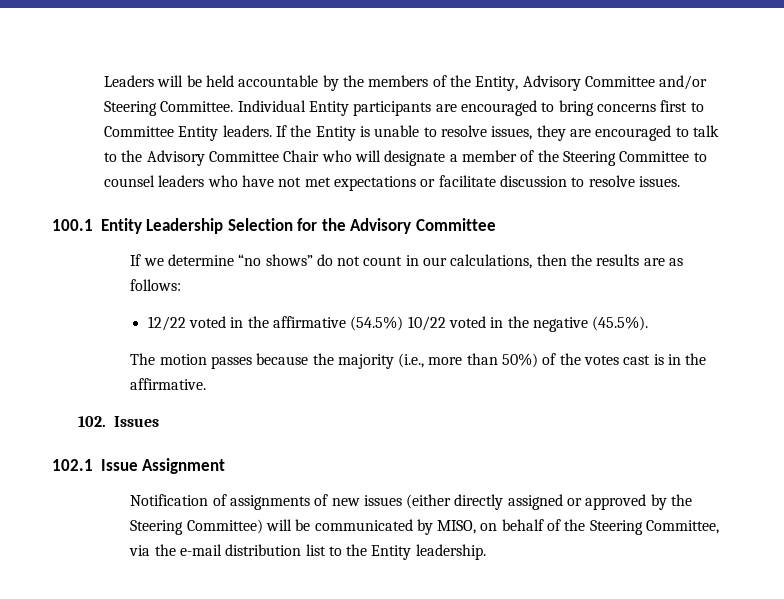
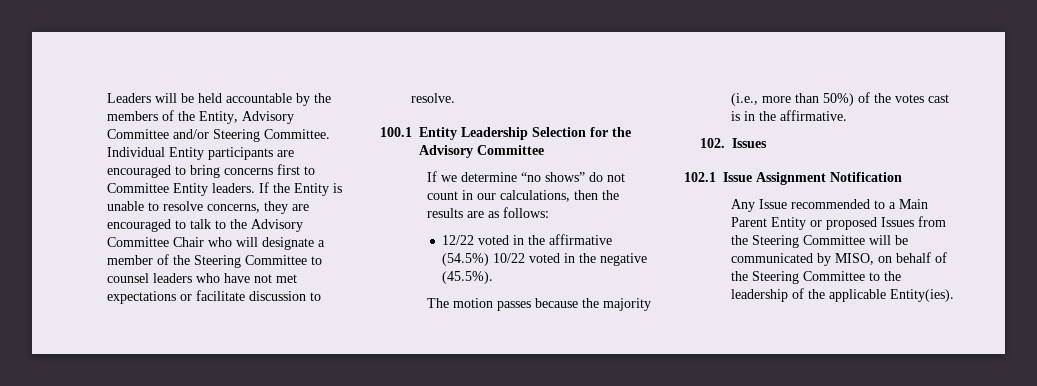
- If the Entity is unable to resolve issues, they are encouraged to talk to the Advisory Committee Chair who will designate a member of the Steering Committee to counsel leaders who have not met expectations or facilitate discussion to resolve issues.
+ If the Entity is unable to resolve concerns, they are encouraged to talk to the Advisory Committee Chair who will designate a member of the Steering Committee to counsel leaders who have not met expectations or facilitate discussion to resolve.
- 102.1 Issue Assignment
- Notification of assignments of new issues (either directly assigned or approved by the Steering Committee) will be communicated by MISO, on behalf of the Steering Committee, via the e-mail distribution list to the Entity leadership.
+ 102.1 Issue Assignment Notification
+ Any Issue recommended to a Main Parent Entity or proposed Issues from the Steering Committee will be communicated by MISO, on behalf of the Steering Committee to the leadership of the applicable Entity(ies).

